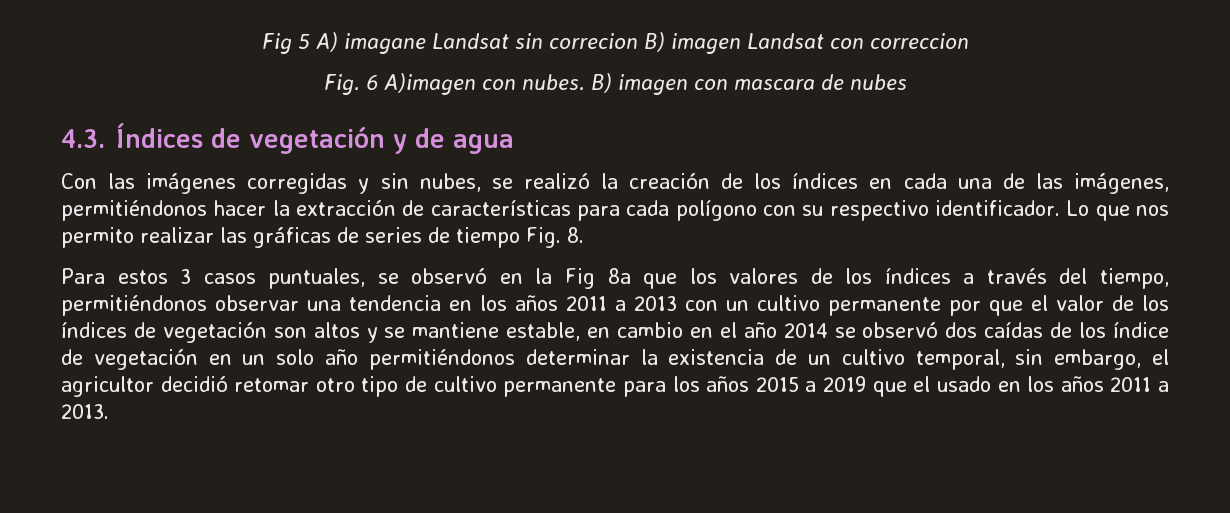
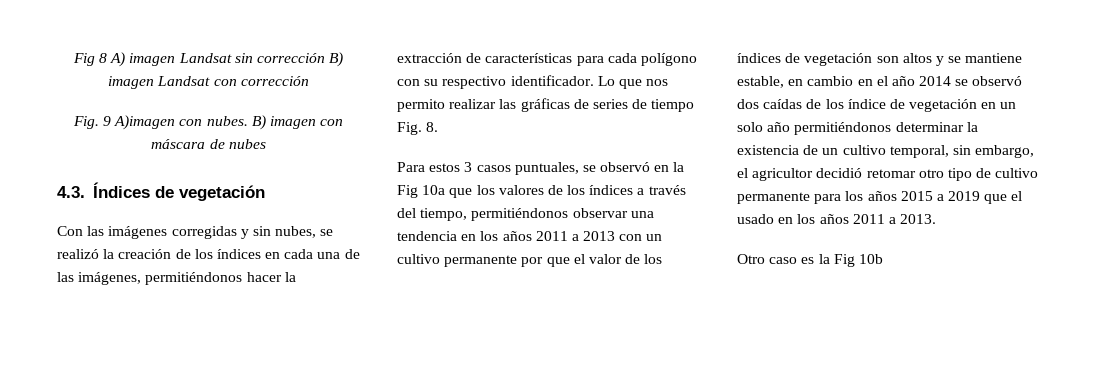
- Fig 5 A) imagane Landsat sin correcion B) imagen Landsat con correccion
- Fig. 6 A)imagen con nubes.
+ Fig 8 A) imagen Landsat sin corrección B) imagen Landsat con corrección
+ Fig. 9 A)imagen con nubes.
- B) imagen con mascara de nubes
+ B) imagen con máscara de nubes
- 4.3. Índices de vegetación y de agua
+ 4.3. Índices de vegetación
- Para estos 3 casos puntuales, se observó en la Fig 8a que los valores de los índices a través del tiempo, permitiéndonos observar una tendencia en los años 2011 a 2013 con un cultivo permanente por que el valor de los índices de vegetación son altos y se mantiene estable, en cambio en el año 2014 se observó dos caídas de los índice de vegetación en un solo año permitiéndonos determinar la existencia de un cultivo temporal, sin embargo, el agricultor decidió retomar otro tipo de cultivo permanente para los años 2015 a 2019 que el usado en los años 2011 a 2013.
+ Para estos 3 casos puntuales, se observó en la Fig 10a que los valores de los índices a través del tiempo, permitiéndonos observar una tendencia en los años 2011 a 2013 con un cultivo permanente por que el valor de los índices de vegetación son altos y se mantiene estable, en cambio en el año 2014 se observó dos caídas de los índice de vegetación en un solo año permitiéndonos determinar la existencia de un cultivo temporal, sin embargo, el agricultor decidió retomar otro tipo de cultivo permanente para los años 2015 a 2019 que el usado en los años 2011 a 2013.
+ Otro caso es la Fig 10b

